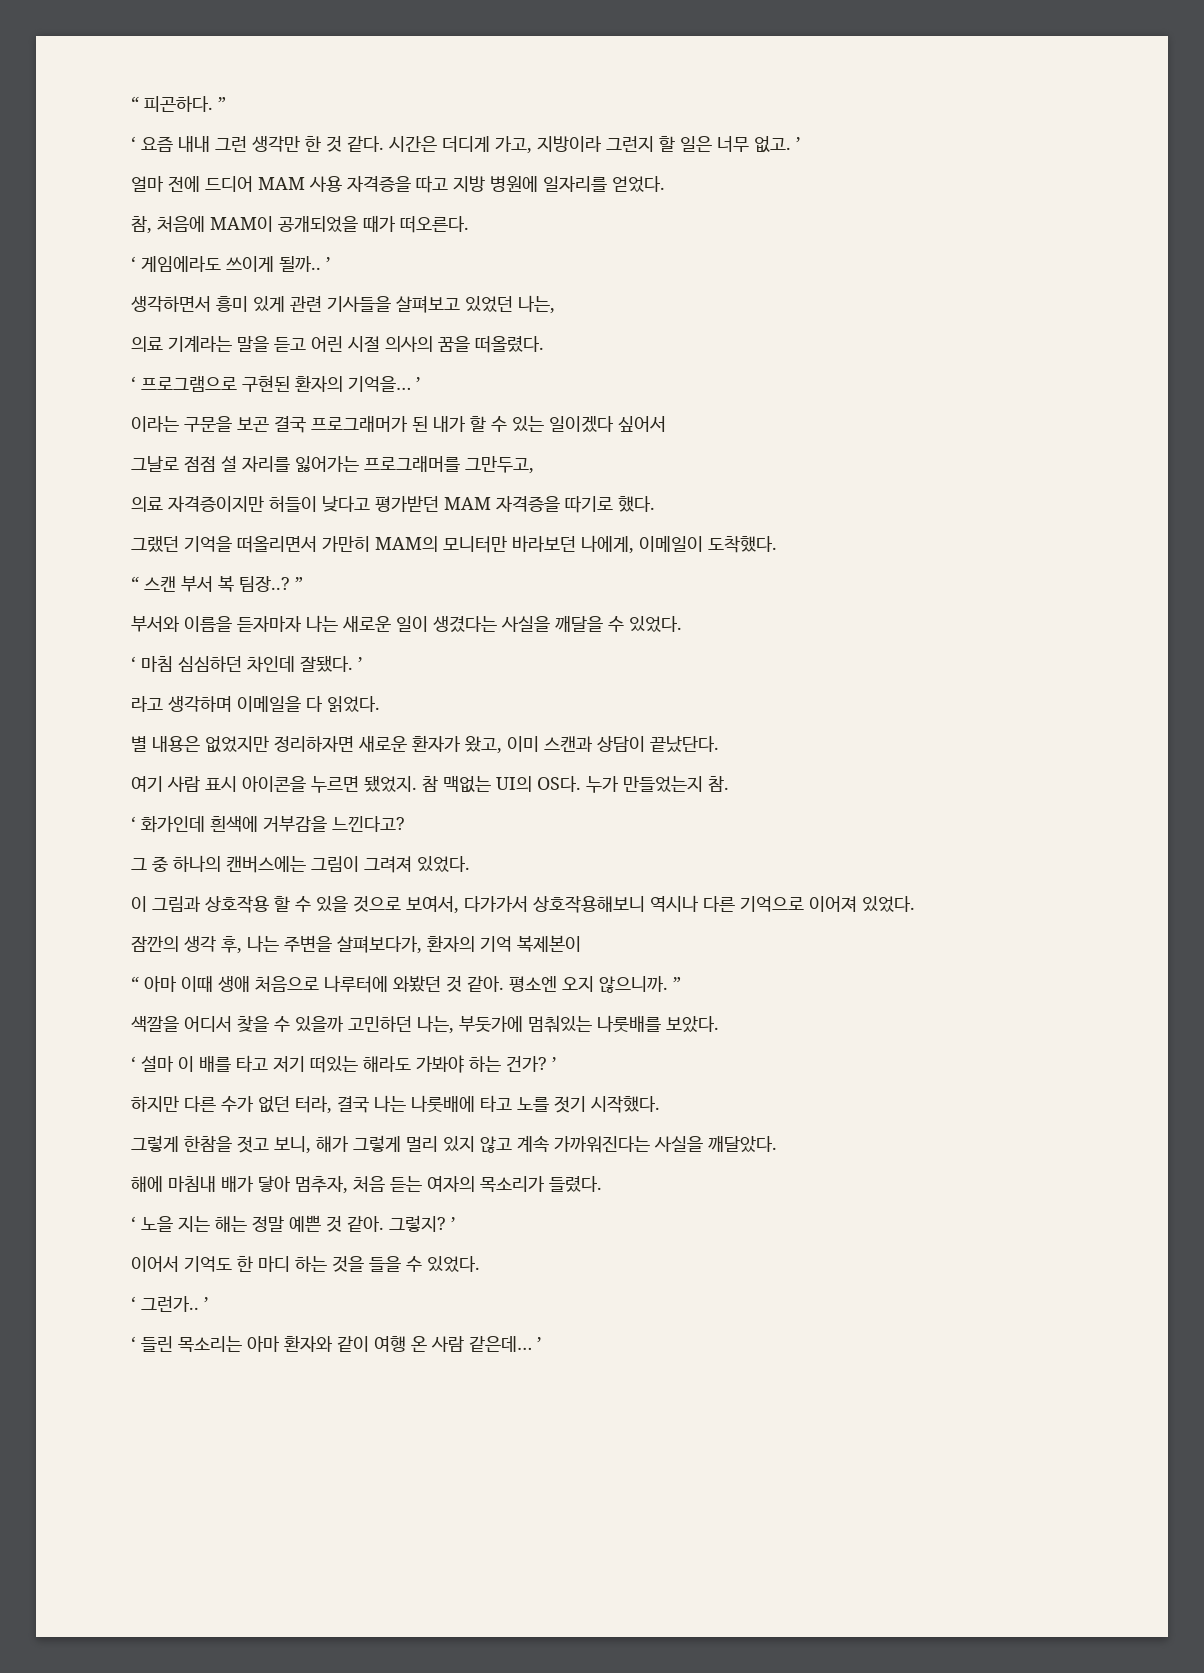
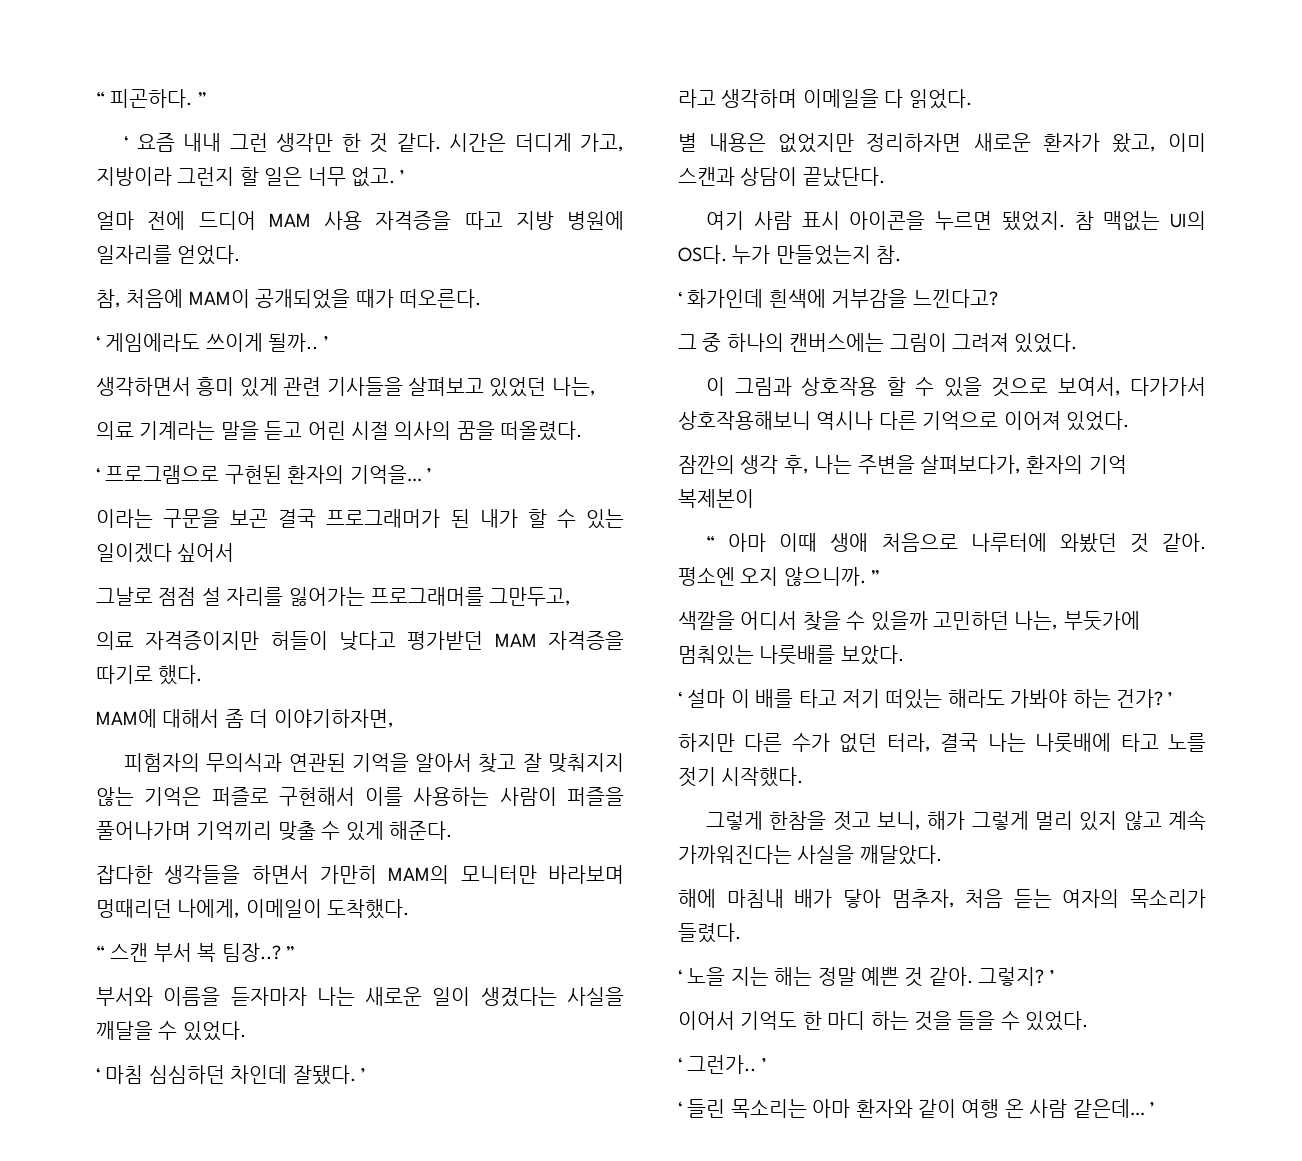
- 그랬던 기억을 떠올리면서 가만히 MAM의 모니터만 바라보던 나에게, 이메일이 도착했다.
+ MAM에 대해서 좀 더 이야기하자면,
+ 피험자의 무의식과 연관된 기억을 알아서 찾고 잘 맞춰지지 않는 기억은 퍼즐로 구현해서 이를 사용하는 사람이 퍼즐을 풀어나가며 기억끼리 맞출 수 있게 해준다.
+ 잡다한 생각들을 하면서 가만히 MAM의 모니터만 바라보며 멍때리던 나에게, 이메일이 도착했다.

